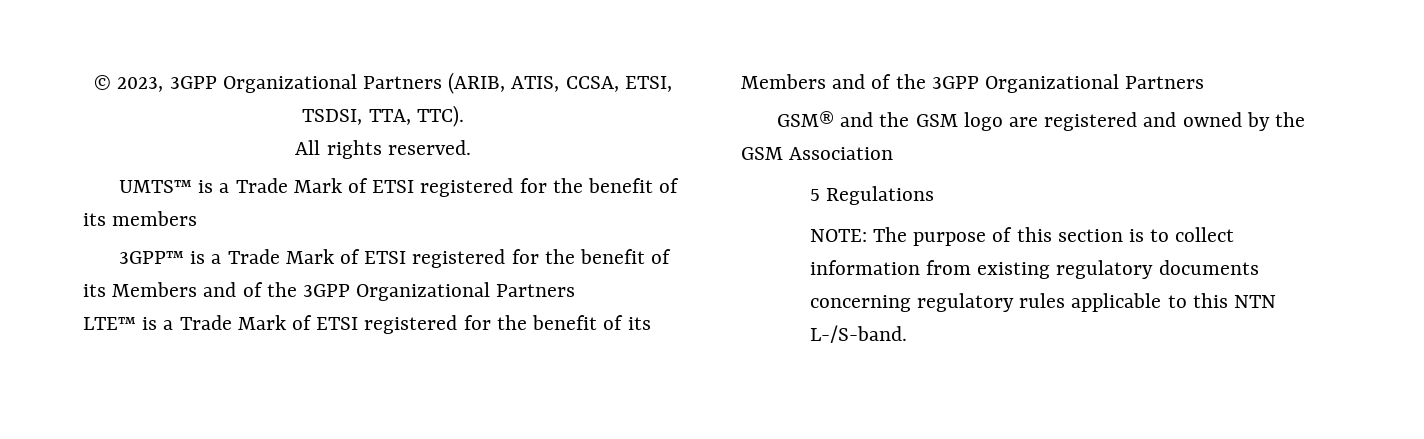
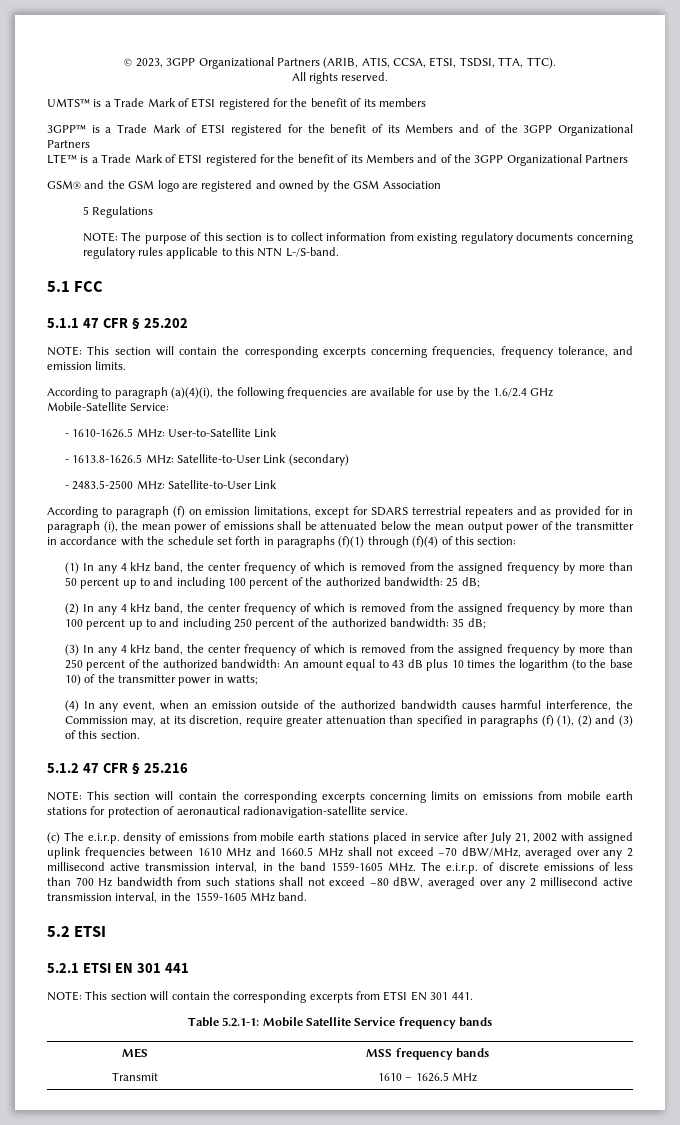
+ 5.1 FCC
+ 5.1.1 47 CFR § 25.202
+ NOTE: This section will contain the corresponding excerpts concerning frequencies, frequency tolerance, and emission limits.
+ According to paragraph (a)(4)(i), the following frequencies are available for use by the 1.6/2.4 GHz Mobile-Satellite Service:
+ - 1610-1626.5 MHz: User-to-Satellite Link
+ - 1613.8-1626.5 MHz: Satellite-to-User Link (secondary)
+ - 2483.5-2500 MHz: Satellite-to-User Link
+ According to paragraph (f) on emission limitations, except for SDARS terrestrial repeaters and as provided for in paragraph (i), the mean power of emissions shall be attenuated below the mean output power of the transmitter in accordance with the schedule set forth in paragraphs (f)(1) through (f)(4) of this section:
+ (1) In any 4 kHz band, the center frequency of which is removed from the assigned frequency by more than 50 percent up to and including 100 percent of the authorized bandwidth: 25 dB;
+ (2) In any 4 kHz band, the center frequency of which is removed from the assigned frequency by more than 100 percent up to and including 250 percent of the authorized bandwidth: 35 dB;
+ (3) In any 4 kHz band, the center frequency of which is removed from the assigned frequency by more than 250 percent of the authorized bandwidth: An amount equal to 43 dB plus 10 times the logarithm (to the base 10) of the transmitter power in watts;
+ (4) In any event, when an emission outside of the authorized bandwidth causes harmful interference, the Commission may, at its discretion, require greater attenuation than specified in paragraphs (f) (1), (2) and (3) of this section.
+ 5.1.2 47 CFR § 25.216
+ NOTE: This section will contain the corresponding excerpts concerning limits on emissions from mobile earth stations for protection of aeronautical radionavigation-satellite service.
+ (c) The e.i.r.p. density of emissions from mobile earth stations placed in service after July 21, 2002 with assigned uplink frequencies between 1610 MHz and 1660.5 MHz shall not exceed −70 dBW/MHz, averaged over any 2 millisecond active transmission interval, in the band 1559-1605 MHz. The e.i.r.p. of discrete emissions of less than 700 Hz bandwidth from such stations shall not exceed −80 dBW, averaged over any 2 millisecond active transmission interval, in the 1559-1605 MHz band.
+ 5.2 ETSI
+ 5.2.1 ETSI EN 301 441
+ NOTE: This section will contain the corresponding excerpts from ETSI EN 301 441.
+ Table 5.2.1-1: Mobile Satellite Service frequency bands
+ MES | MSS frequency bands
+ Transmit | 1610 – 1626.5 MHz

